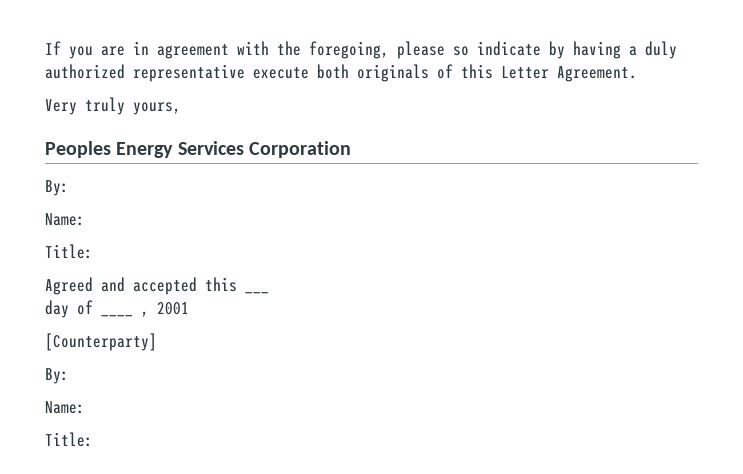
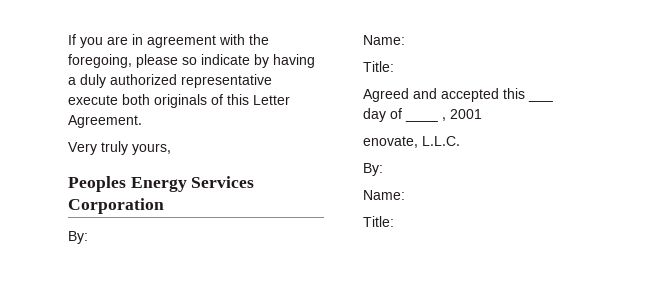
- [Counterparty]
+ enovate, L.L.C.

